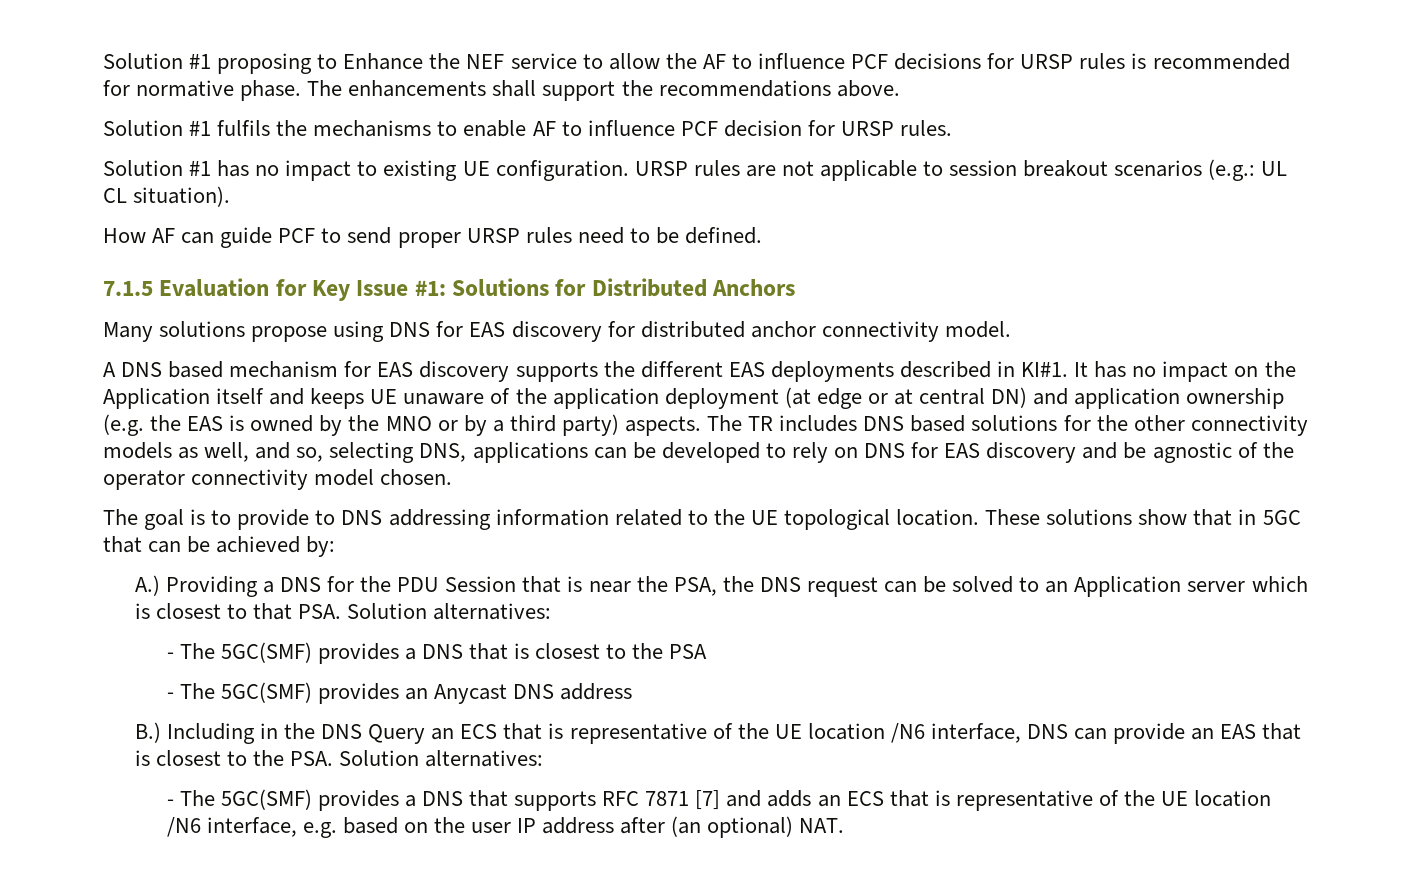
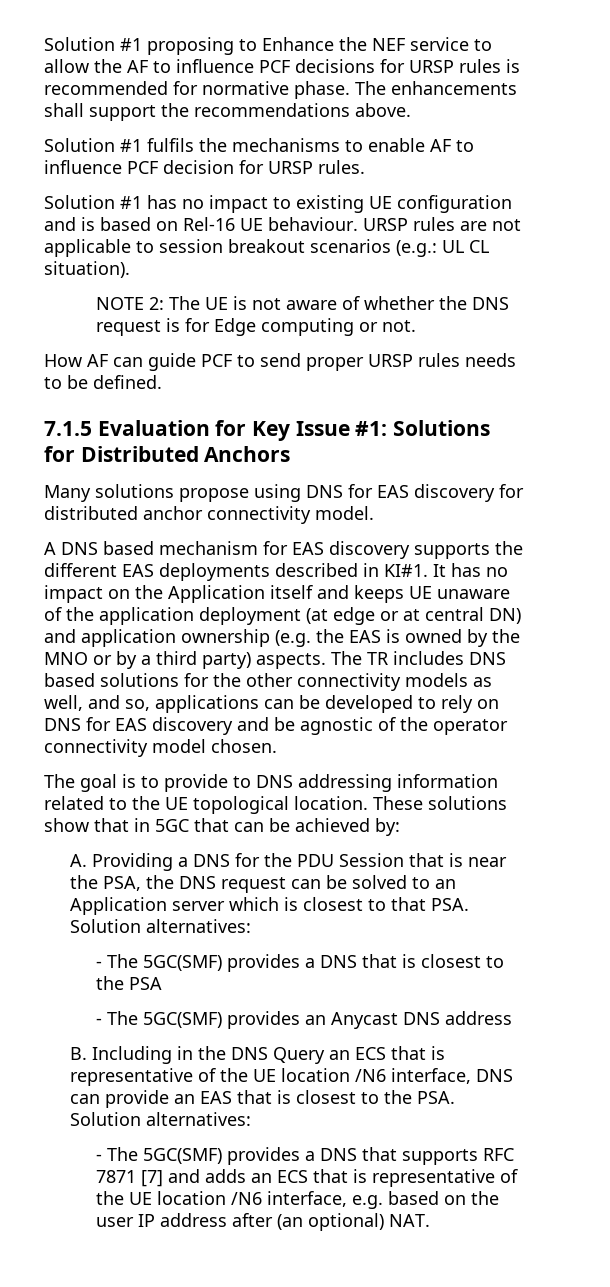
- Solution #1 has no impact to existing UE configuration.
+ Solution #1 has no impact to existing UE configuration and is based on Rel-16 UE behaviour.
+ NOTE 2: The UE is not aware of whether the DNS request is for Edge computing or not.
- How AF can guide PCF to send proper URSP rules need to be defined.
+ How AF can guide PCF to send proper URSP rules needs to be defined.
- The TR includes DNS based solutions for the other connectivity models as well, and so, selecting DNS, applications can be developed to rely on DNS for EAS discovery and be agnostic of the operator connectivity model chosen.
+ The TR includes DNS based solutions for the other connectivity models as well, and so, applications can be developed to rely on DNS for EAS discovery and be agnostic of the operator connectivity model chosen.
- A.) Providing a DNS for the PDU Session that is near the PSA, the DNS request can be solved to an Application server which is closest to that PSA. Solution alternatives:
+ A. Providing a DNS for the PDU Session that is near the PSA, the DNS request can be solved to an Application server which is closest to that PSA. Solution alternatives:
- B.) Including in the DNS Query an ECS that is representative of the UE location /N6 interface, DNS can provide an EAS that is closest to the PSA. Solution alternatives:
+ B. Including in the DNS Query an ECS that is representative of the UE location /N6 interface, DNS can provide an EAS that is closest to the PSA. Solution alternatives:

